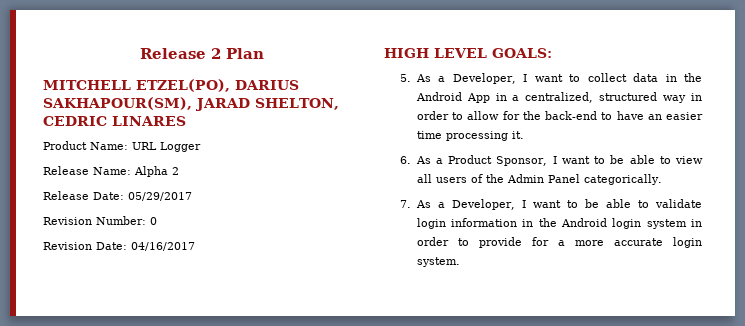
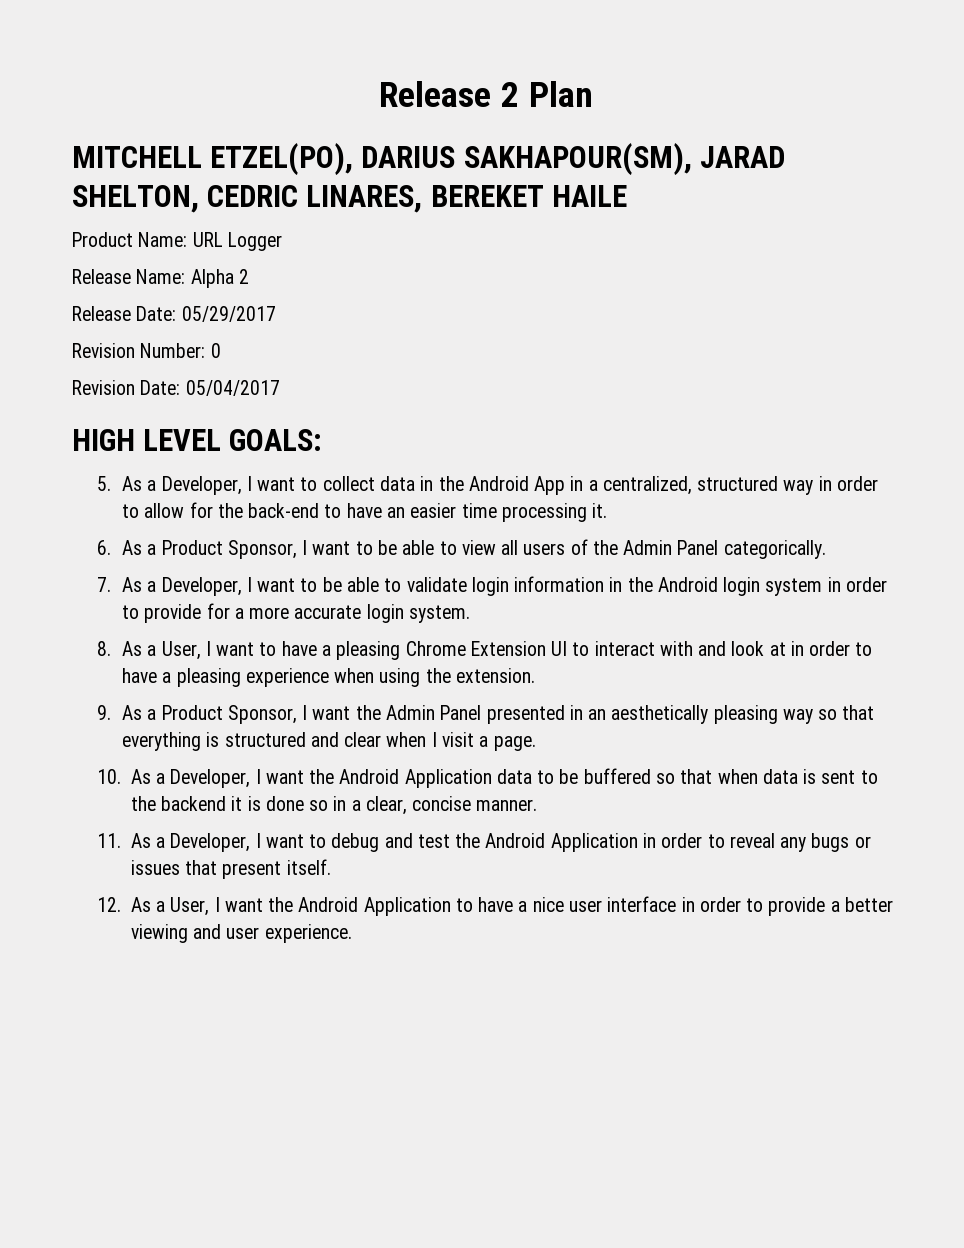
- MITCHELL ETZEL(PO), DARIUS SAKHAPOUR(SM), JARAD SHELTON, CEDRIC LINARES
+ MITCHELL ETZEL(PO), DARIUS SAKHAPOUR(SM), JARAD SHELTON, CEDRIC LINARES, BEREKET HAILE
- Revision Date: 04/16/2017
+ Revision Date: 05/04/2017
+ 8. As a User, I want to have a pleasing Chrome Extension UI to interact with and look at in order to have a pleasing experience when using the extension.
+ 9. As a Product Sponsor, I want the Admin Panel presented in an aesthetically pleasing way so that everything is structured and clear when I visit a page.
+ 10. As a Developer, I want the Android Application data to be buffered so that when data is sent to the backend it is done so in a clear, concise manner.
+ 11. As a Developer, I want to debug and test the Android Application in order to reveal any bugs or issues that present itself.
+ 12. As a User, I want the Android Application to have a nice user interface in order to provide a better viewing and user experience.

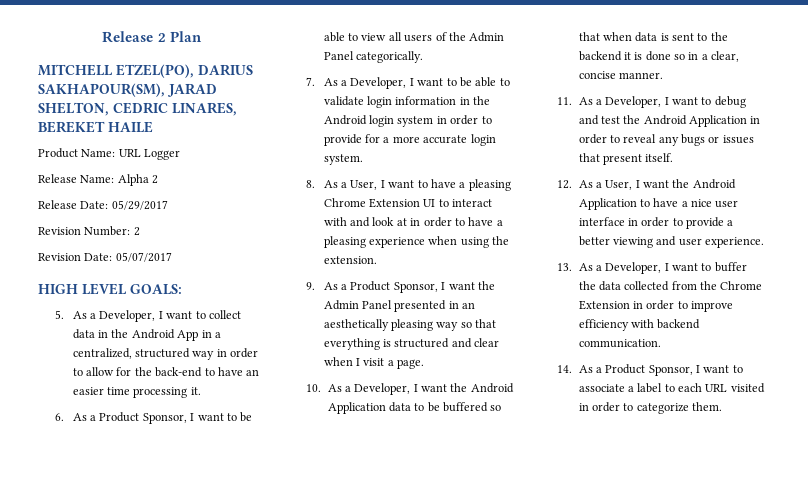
- Revision Number: 0
+ Revision Number: 2
- Revision Date: 05/04/2017
+ Revision Date: 05/07/2017
+ 13. As a Developer, I want to buffer the data collected from the Chrome Extension in order to improve efficiency with backend communication.
+ 14. As a Product Sponsor, I want to associate a label to each URL visited in order to categorize them.

